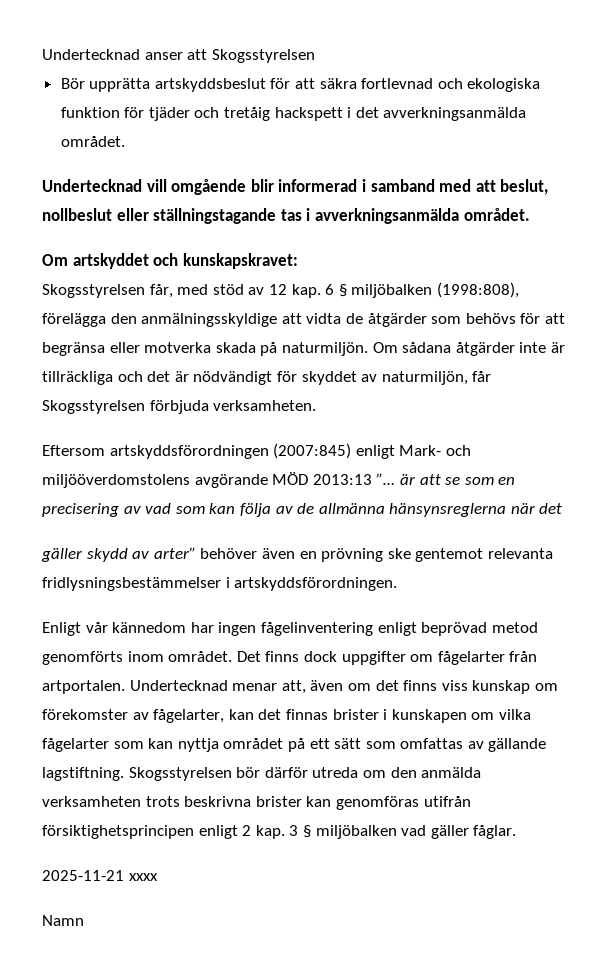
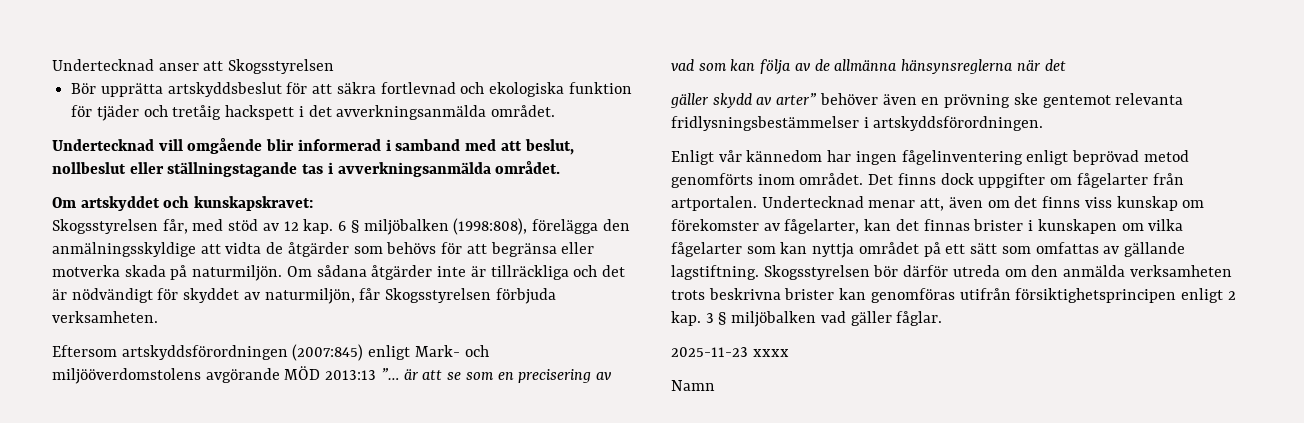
- 2025-11-21 xxxx
+ 2025-11-23 xxxx

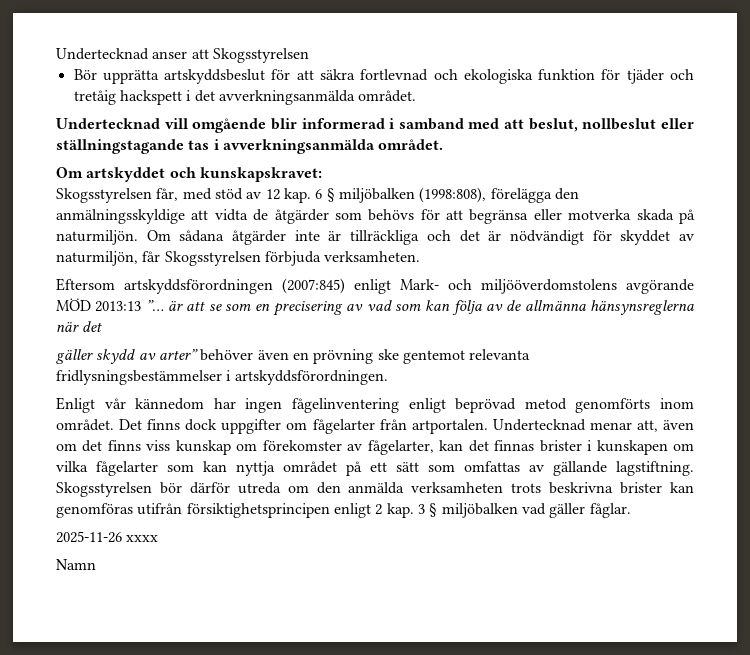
- 2025-11-23 xxxx
+ 2025-11-26 xxxx

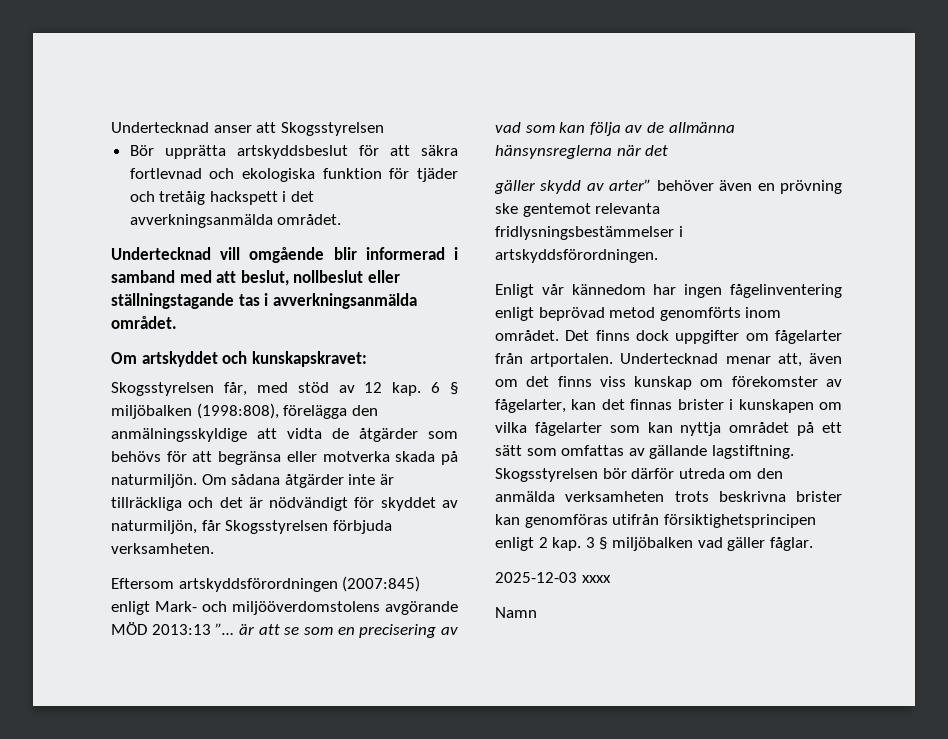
- 2025-11-26 xxxx
+ 2025-12-03 xxxx

